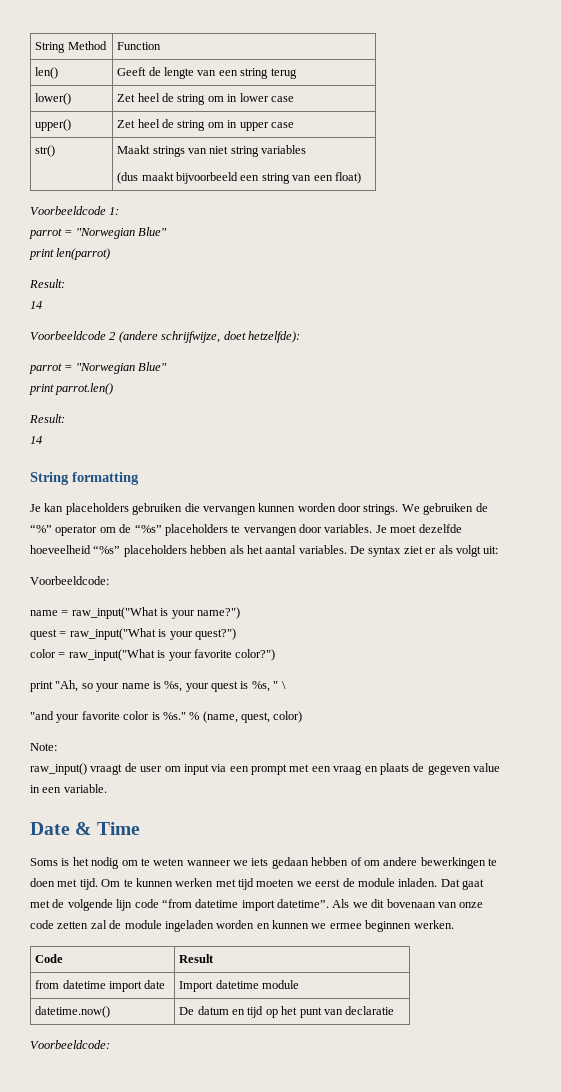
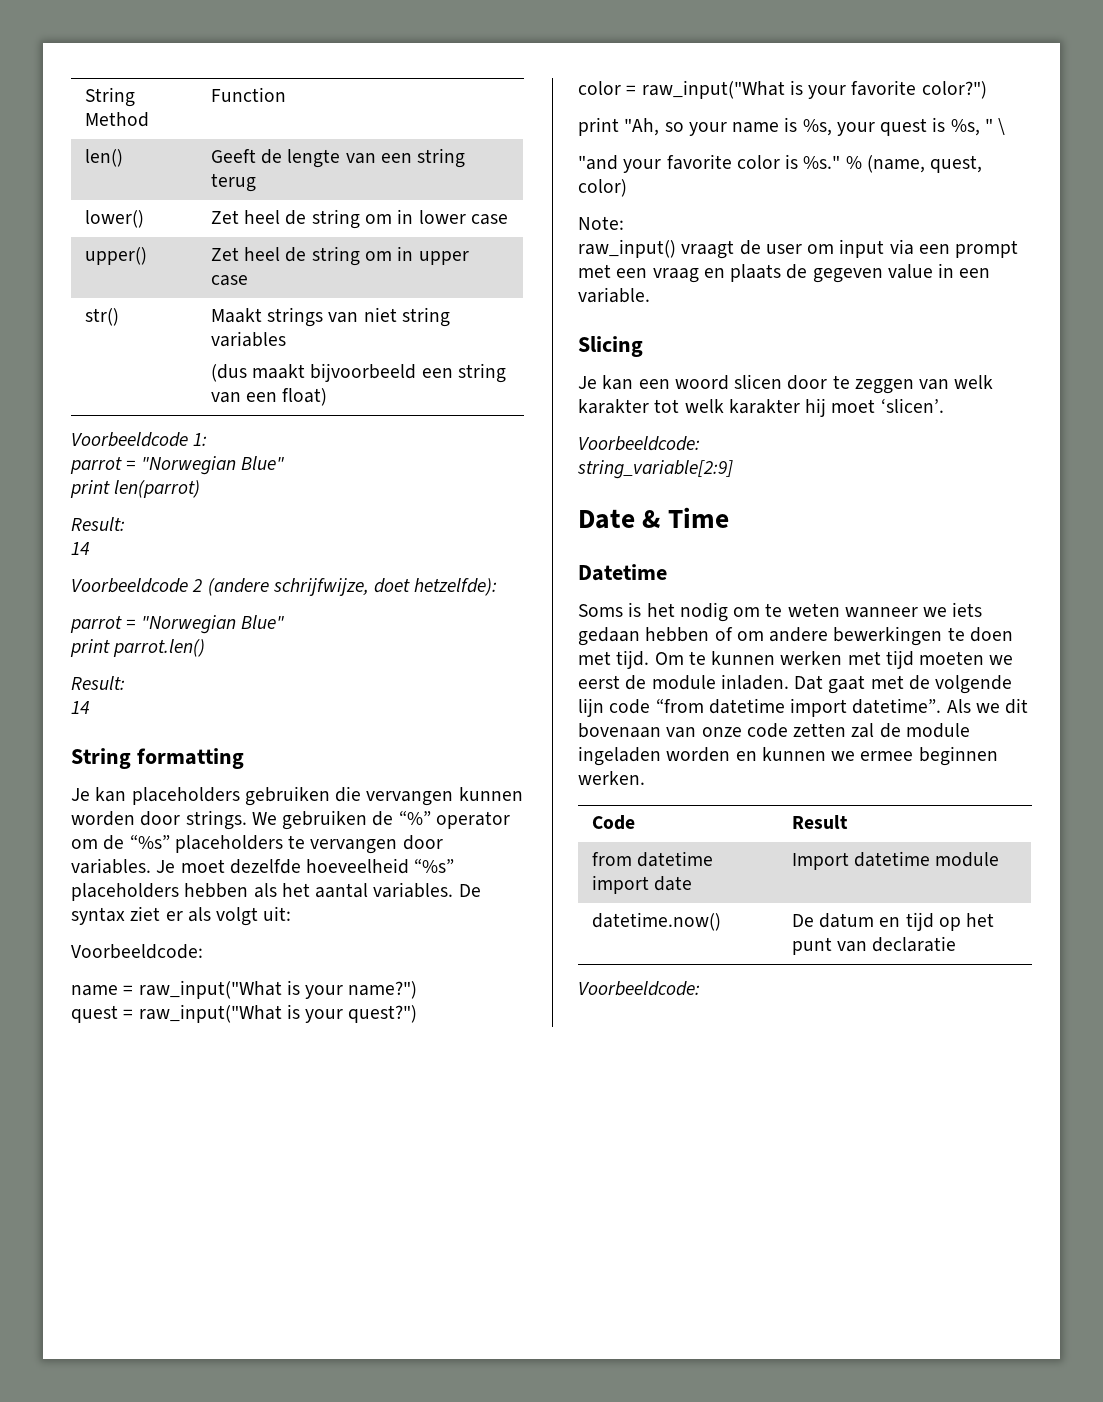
+ Slicing
+ Je kan een woord slicen door te zeggen van welk karakter tot welk karakter hij moet ‘slicen’.
+ Voorbeeldcode:
+ string_variable[2:9]
+ Datetime

